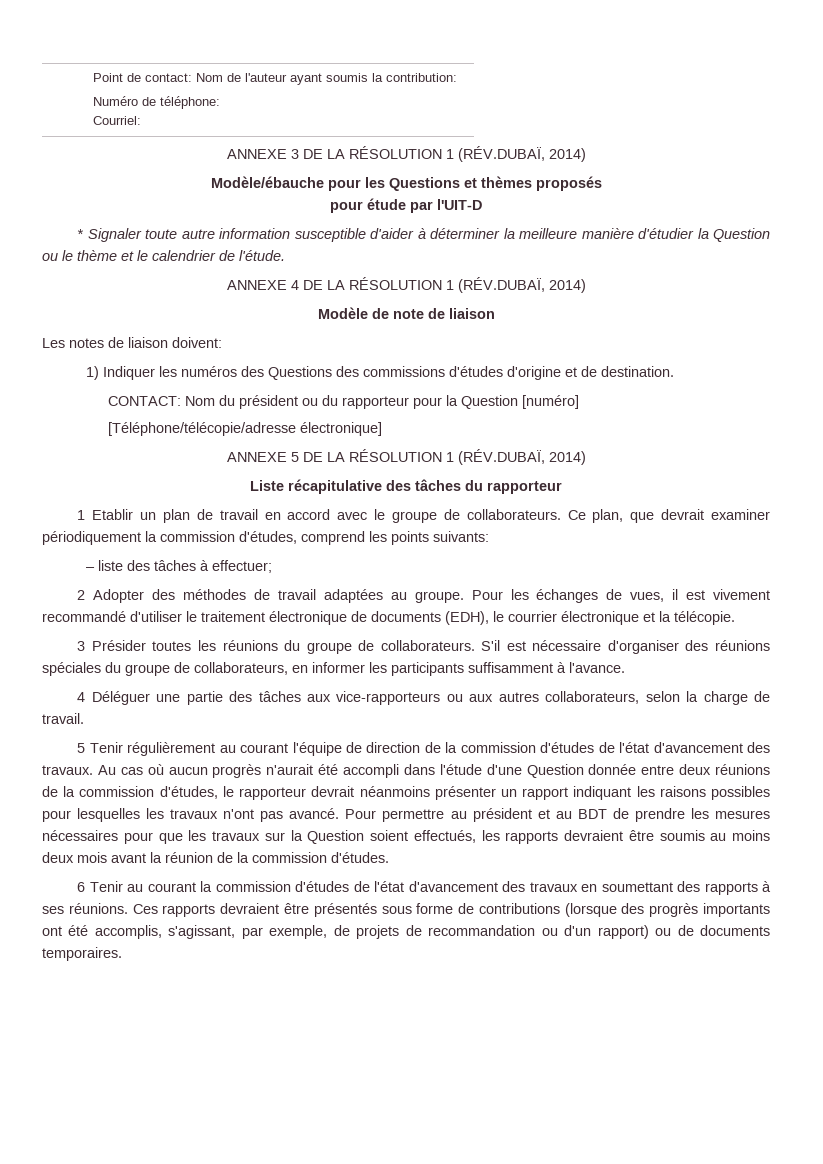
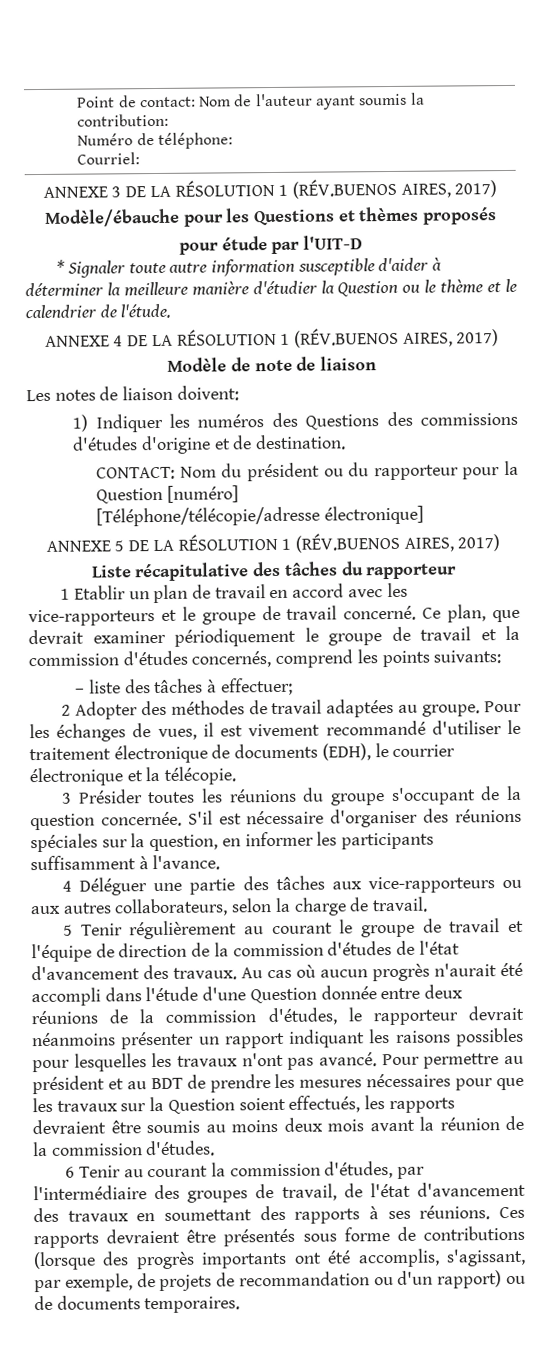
- ANNEXE 3 DE LA RÉSOLUTION 1 (RÉV.DUBAÏ, 2014)
+ ANNEXE 3 DE LA RÉSOLUTION 1 (RÉV.BUENOS AIRES, 2017)
- ANNEXE 4 DE LA RÉSOLUTION 1 (RÉV.DUBAÏ, 2014)
+ ANNEXE 4 DE LA RÉSOLUTION 1 (RÉV.BUENOS AIRES, 2017)
- ANNEXE 5 DE LA RÉSOLUTION 1 (RÉV.DUBAÏ, 2014)
+ ANNEXE 5 DE LA RÉSOLUTION 1 (RÉV.BUENOS AIRES, 2017)
- 1 Etablir un plan de travail en accord avec le groupe de collaborateurs.
+ 1 Etablir un plan de travail en accord avec les vice-rapporteurs et le groupe de travail concerné.
- Ce plan, que devrait examiner périodiquement la commission d'études, comprend les points suivants:
+ Ce plan, que devrait examiner périodiquement le groupe de travail et la commission d'études concernés, comprend les points suivants:
- 3 Présider toutes les réunions du groupe de collaborateurs.
+ 3 Présider toutes les réunions du groupe s'occupant de la question concernée.
- S'il est nécessaire d'organiser des réunions spéciales du groupe de collaborateurs, en informer les participants suffisamment à l'avance.
+ S'il est nécessaire d'organiser des réunions spéciales sur la question, en informer les participants suffisamment à l'avance.
- 5 Tenir régulièrement au courant l'équipe de direction de la commission d'études de l'état d'avancement des travaux.
+ 5 Tenir régulièrement au courant le groupe de travail et l'équipe de direction de la commission d'études de l'état d'avancement des travaux.
- 6 Tenir au courant la commission d'études de l'état d'avancement des travaux en soumettant des rapports à ses réunions.
+ 6 Tenir au courant la commission d'études, par l'intermédiaire des groupes de travail, de l'état d'avancement des travaux en soumettant des rapports à ses réunions.

